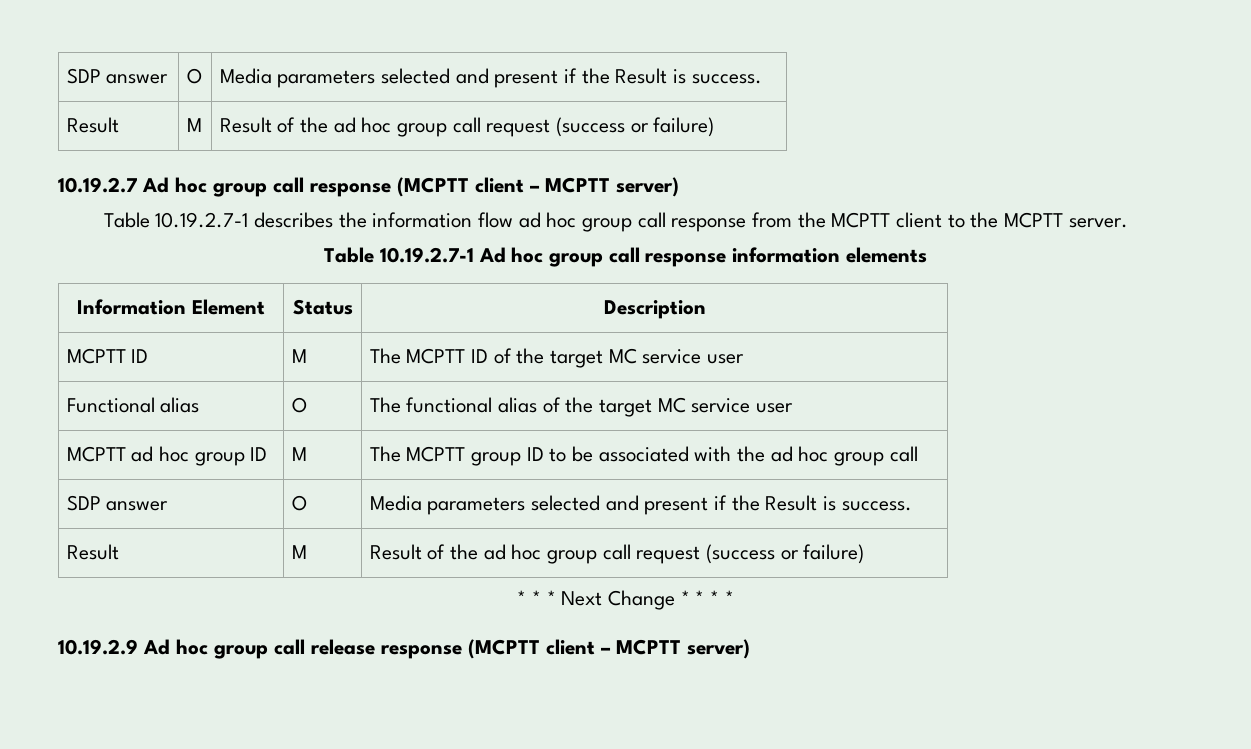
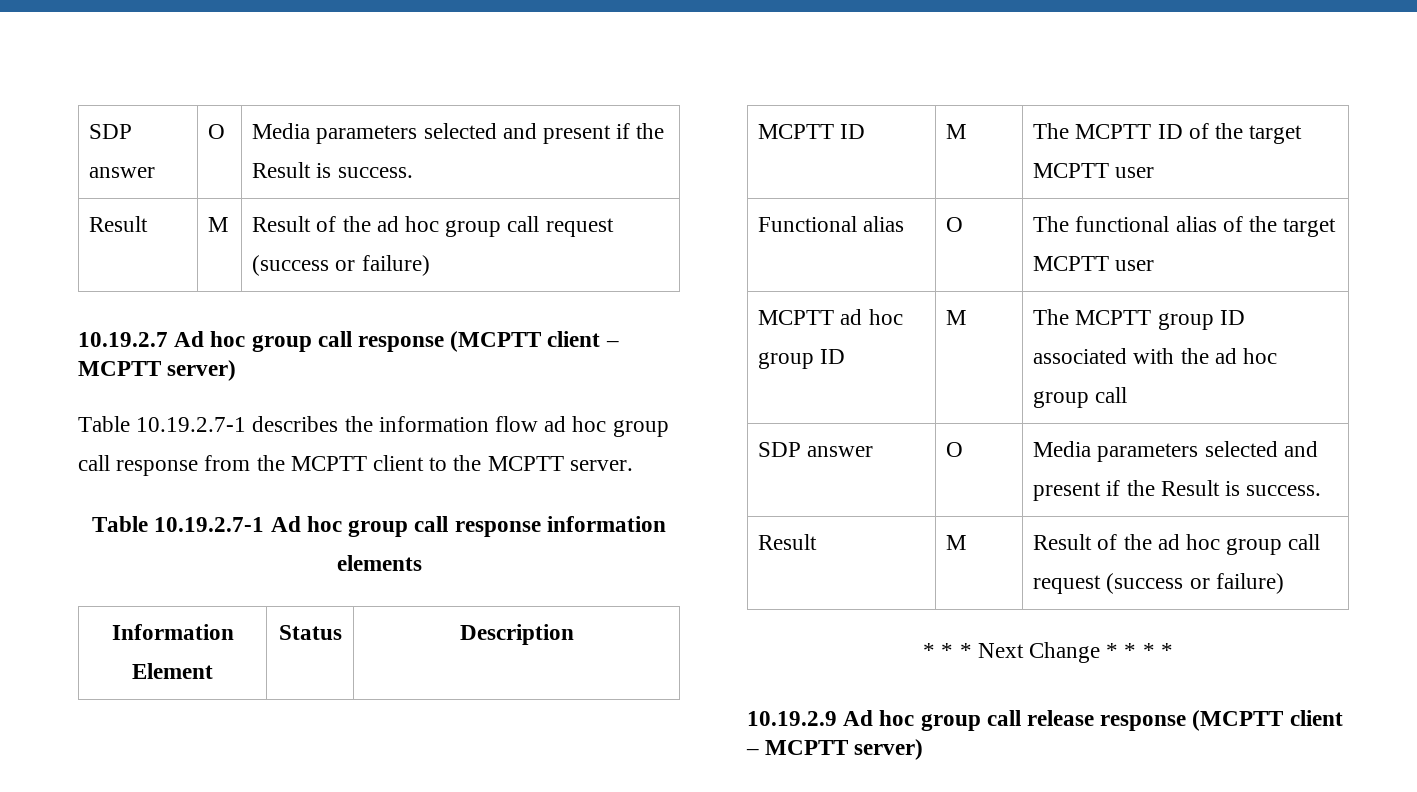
- MCPTT ID | M | The MCPTT ID of the target MC service user
+ MCPTT ID | M | The MCPTT ID of the target MCPTT user
- Functional alias | O | The functional alias of the target MC service user
+ Functional alias | O | The functional alias of the target MCPTT user
- MCPTT ad hoc group ID | M | The MCPTT group ID to be associated with the ad hoc group call
+ MCPTT ad hoc group ID | M | The MCPTT group ID associated with the ad hoc group call

